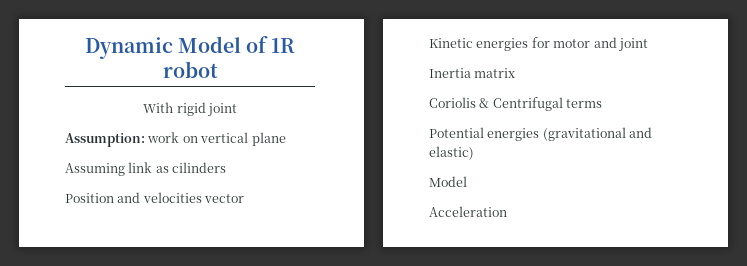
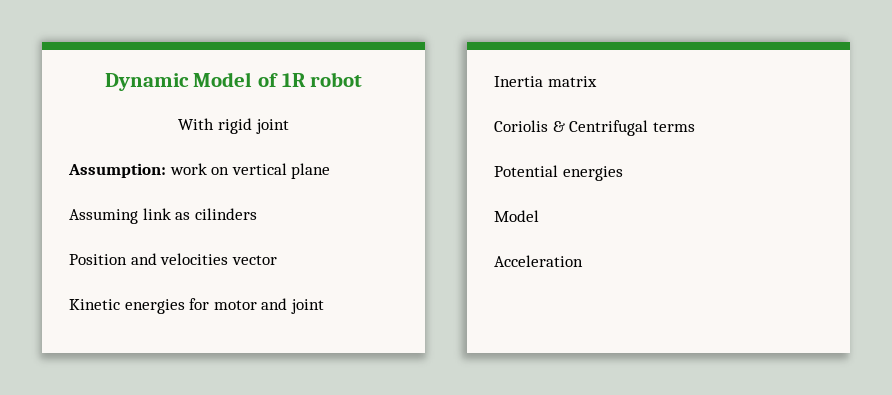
- Potential energies (gravitational and elastic)
+ Potential energies

